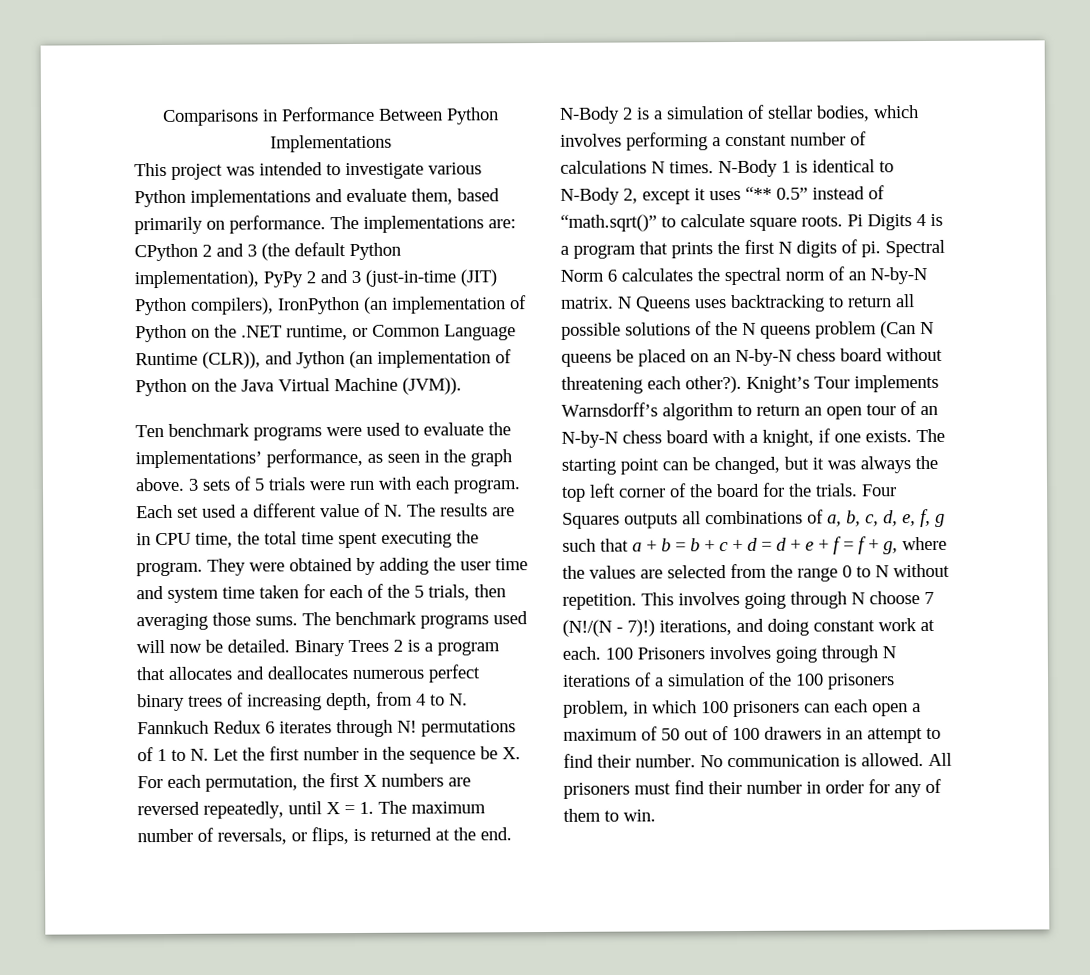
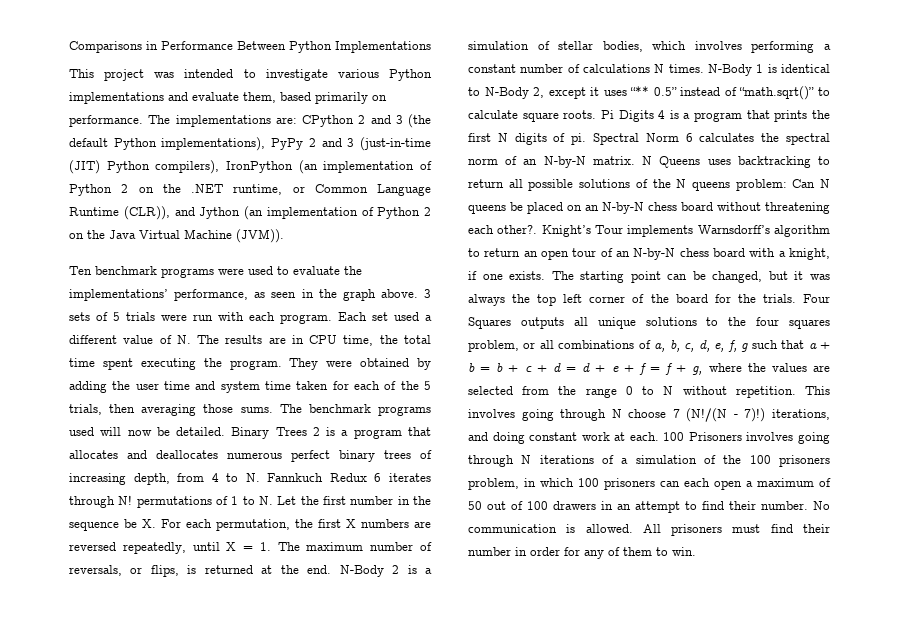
- The implementations are: CPython 2 and 3 (the default Python implementation), PyPy 2 and 3 (just-in-time (JIT) Python compilers), IronPython (an implementation of Python on the .NET runtime, or Common Language Runtime (CLR)), and Jython (an implementation of Python on the Java Virtual Machine (JVM)).
+ The implementations are: CPython 2 and 3 (the default Python implementations), PyPy 2 and 3 (just-in-time (JIT) Python compilers), IronPython (an implementation of Python 2 on the .NET runtime, or Common Language Runtime (CLR)), and Jython (an implementation of Python 2 on the Java Virtual Machine (JVM)).
- N Queens uses backtracking to return all possible solutions of the N queens problem (Can N queens be placed on an N-by-N chess board without threatening each other?).
+ N Queens uses backtracking to return all possible solutions of the N queens problem: Can N queens be placed on an N-by-N chess board without threatening each other?.
- Four Squares outputs all combinations of a, b, c, d, e, f, g such that a + b = b + c + d = d + e + f = f + g, where the values are selected from the range 0 to N without repetition.
+ Four Squares outputs all unique solutions to the four squares problem, or all combinations of a, b, c, d, e, f, g such that a + b = b + c + d = d + e + f = f + g, where the values are selected from the range 0 to N without repetition.

